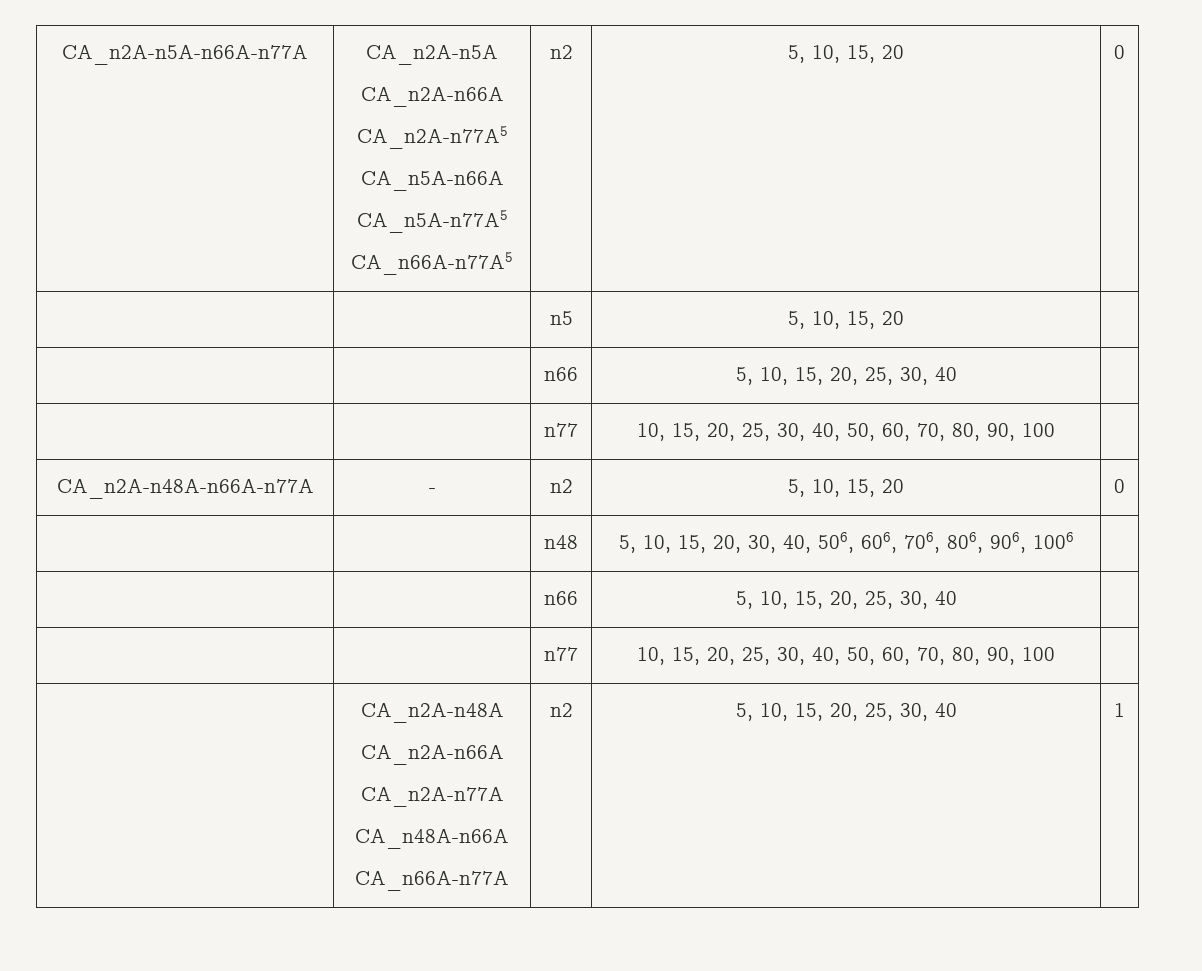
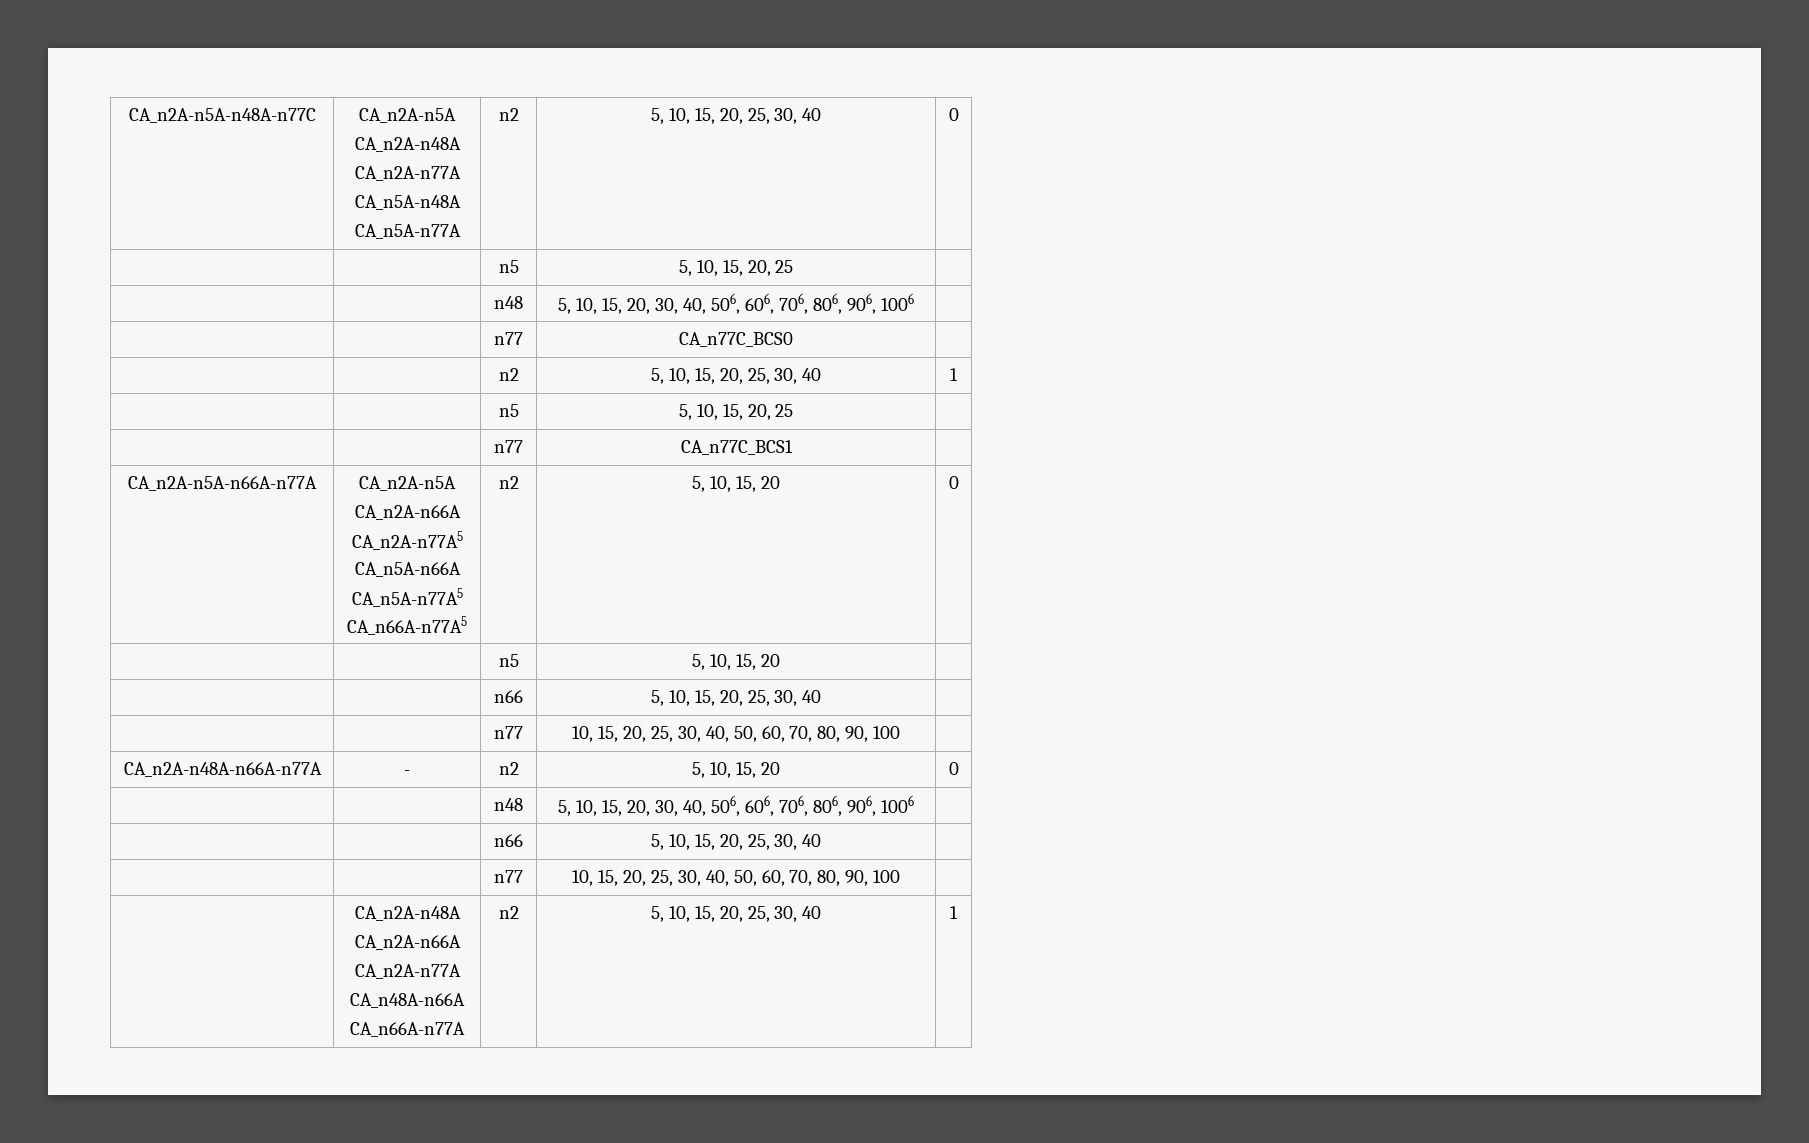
+ CA_n2A-n5A-n48A-n77C | CA_n2A-n5A
+ CA_n2A-n48A
+ CA_n2A-n77A
+ CA_n5A-n48A
+ CA_n5A-n77A | n2 | 5, 10, 15, 20, 25, 30, 40 | 0
+ | | n5 | 5, 10, 15, 20, 25 |
+ | | n48 | 5, 10, 15, 20, 30, 40, 506, 606, 706, 806, 906, 1006 |
+ | | n77 | CA_n77C_BCS0 |
+ | | n2 | 5, 10, 15, 20, 25, 30, 40 | 1
+ | | n5 | 5, 10, 15, 20, 25 |
+ | | n77 | CA_n77C_BCS1 |

